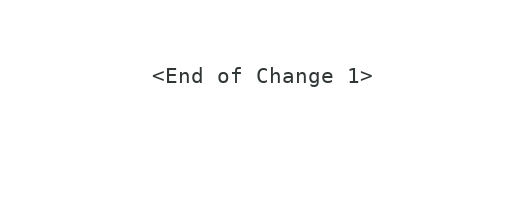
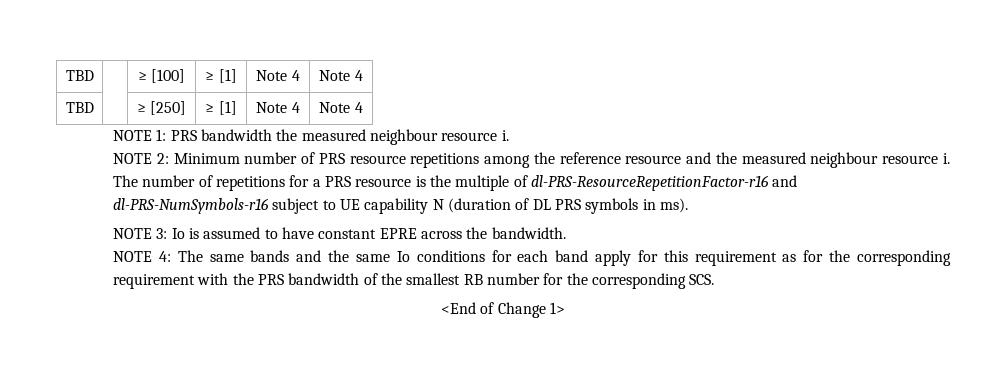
+ TBD | | ≥ [100] | ≥ [1] | Note 4 | Note 4
+ TBD | | ≥ [250] | ≥ [1] | Note 4 | Note 4
+ NOTE 1: PRS bandwidth the measured neighbour resource i.
+ NOTE 2: Minimum number of PRS resource repetitions among the reference resource and the measured neighbour resource i. The number of repetitions for a PRS resource is the multiple of dl-PRS-ResourceRepetitionFactor-r16 and dl-PRS-NumSymbols-r16 subject to UE capability N (duration of DL PRS symbols in ms).
+ NOTE 3: Io is assumed to have constant EPRE across the bandwidth.
+ NOTE 4: The same bands and the same Io conditions for each band apply for this requirement as for the corresponding requirement with the PRS bandwidth of the smallest RB number for the corresponding SCS.

